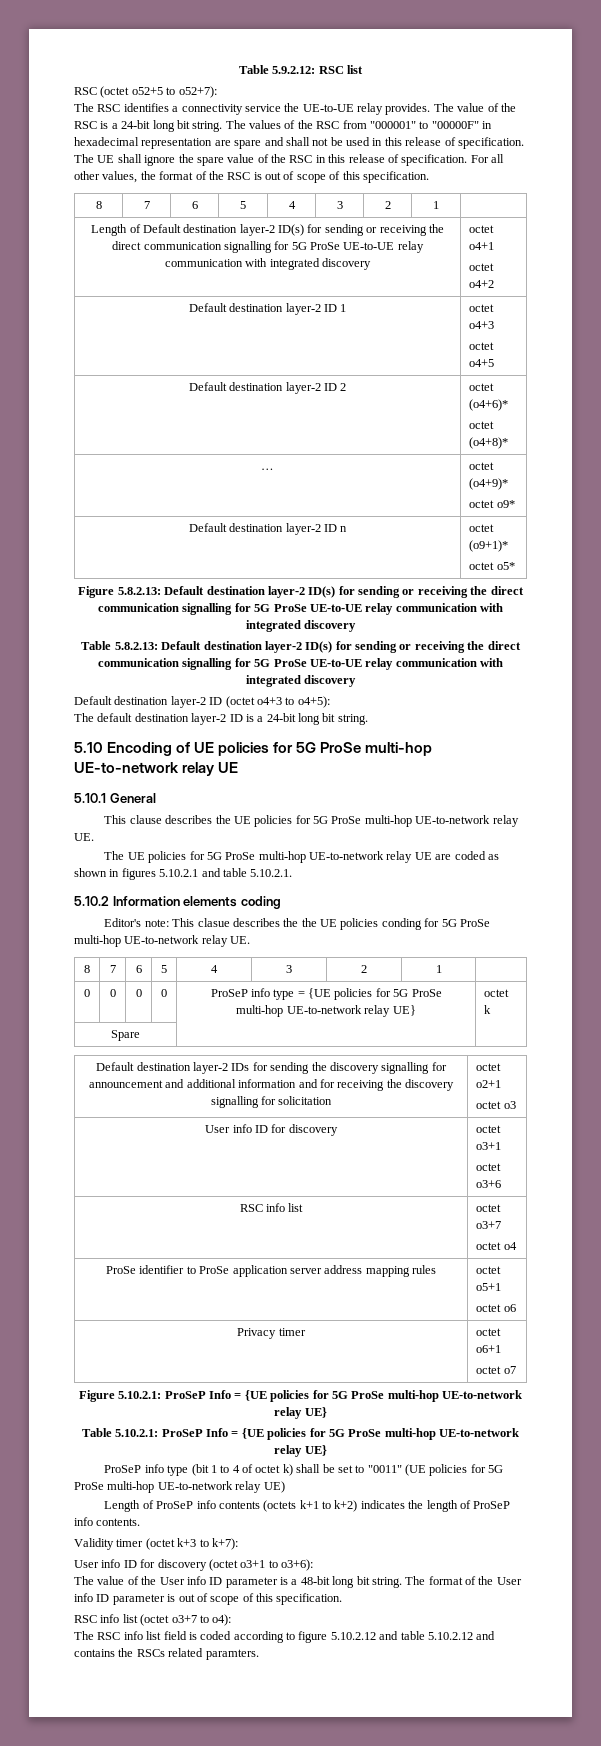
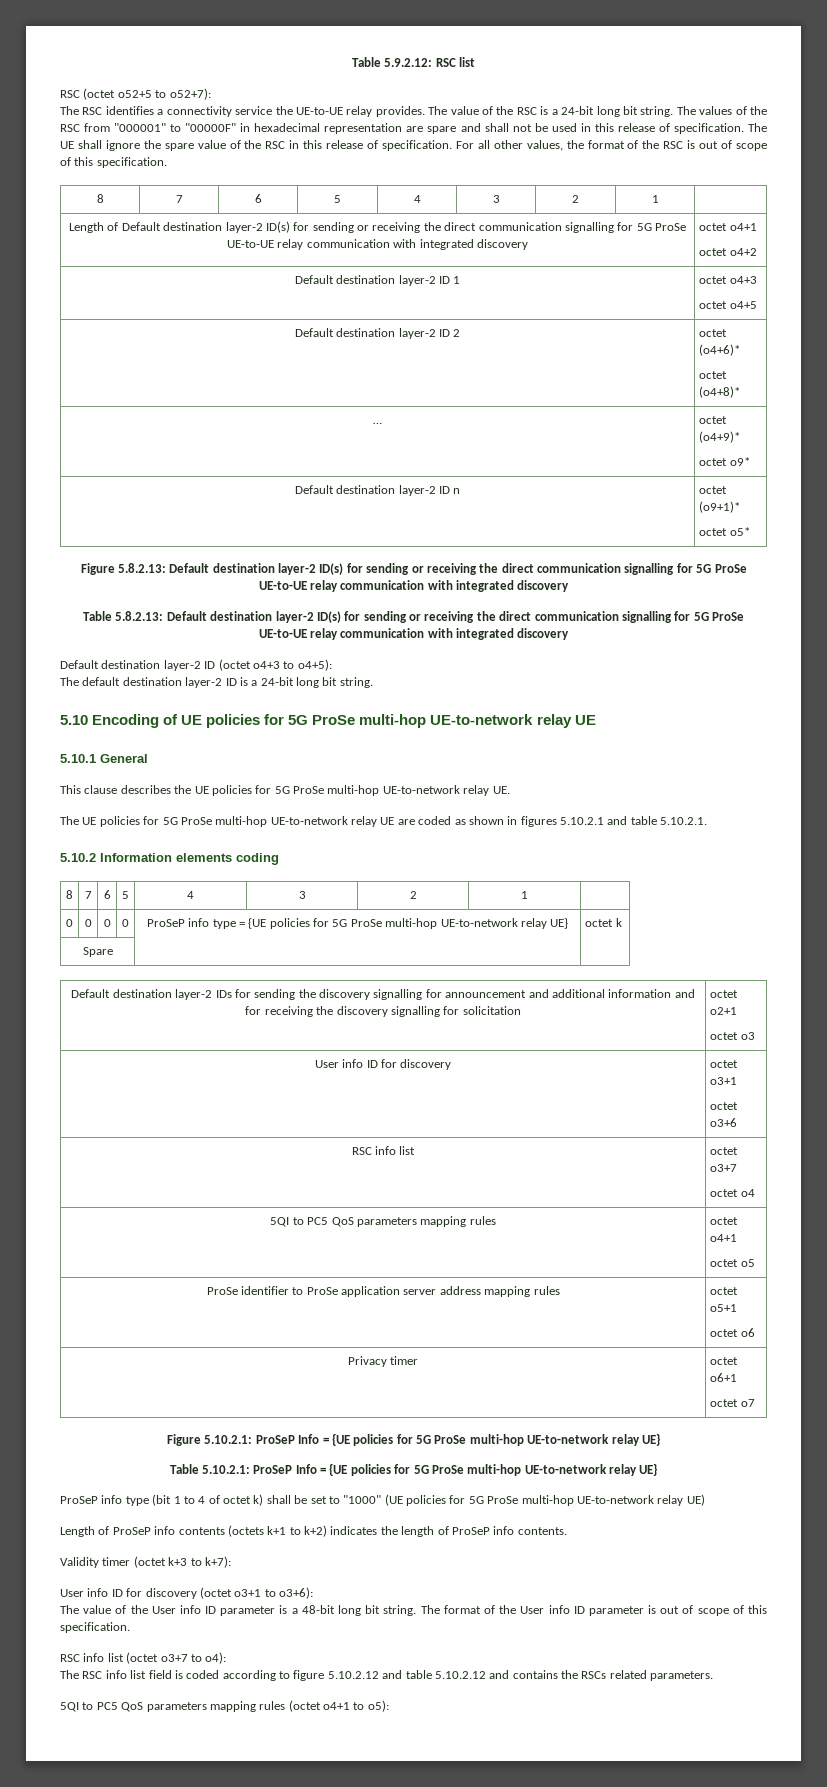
- Editor's note: This clasue describes the the UE policies conding for 5G ProSe multi-hop UE-to-network relay UE.
+ 5QI to PC5 QoS parameters mapping rules | octet o4+1
+ octet o5
- ProSeP info type (bit 1 to 4 of octet k) shall be set to "0011" (UE policies for 5G ProSe multi-hop UE-to-network relay UE)
+ ProSeP info type (bit 1 to 4 of octet k) shall be set to "1000" (UE policies for 5G ProSe multi-hop UE-to-network relay UE)
- The RSC info list field is coded according to figure 5.10.2.12 and table 5.10.2.12 and contains the RSCs related paramters.
+ The RSC info list field is coded according to figure 5.10.2.12 and table 5.10.2.12 and contains the RSCs related parameters.
+ 5QI to PC5 QoS parameters mapping rules (octet o4+1 to o5):

